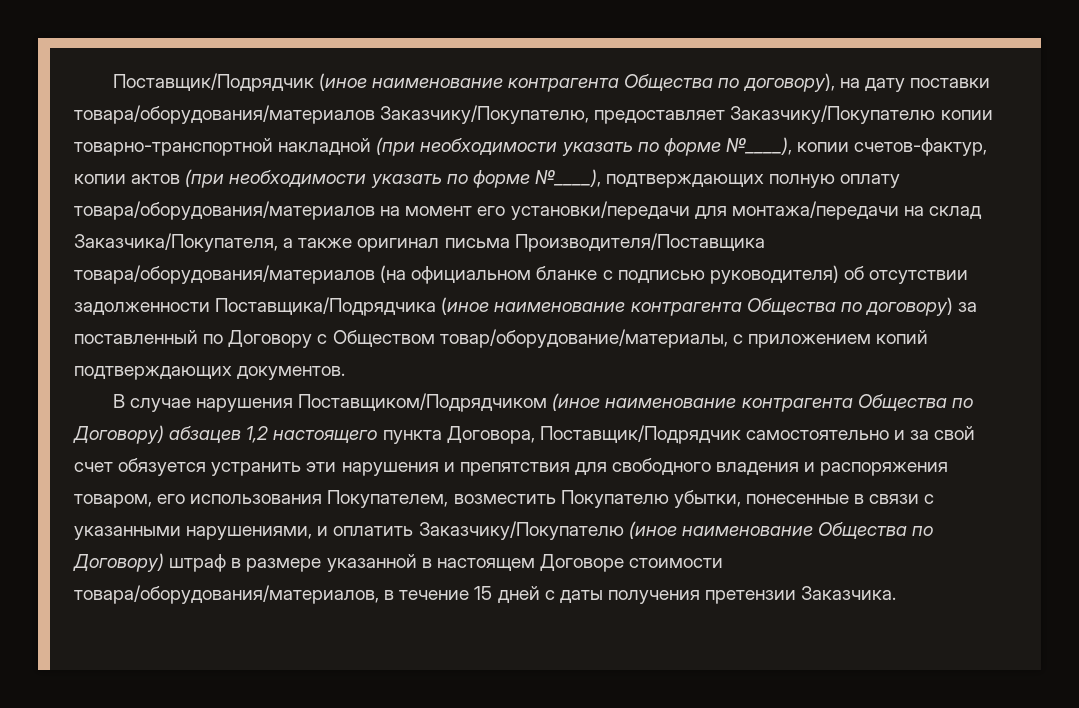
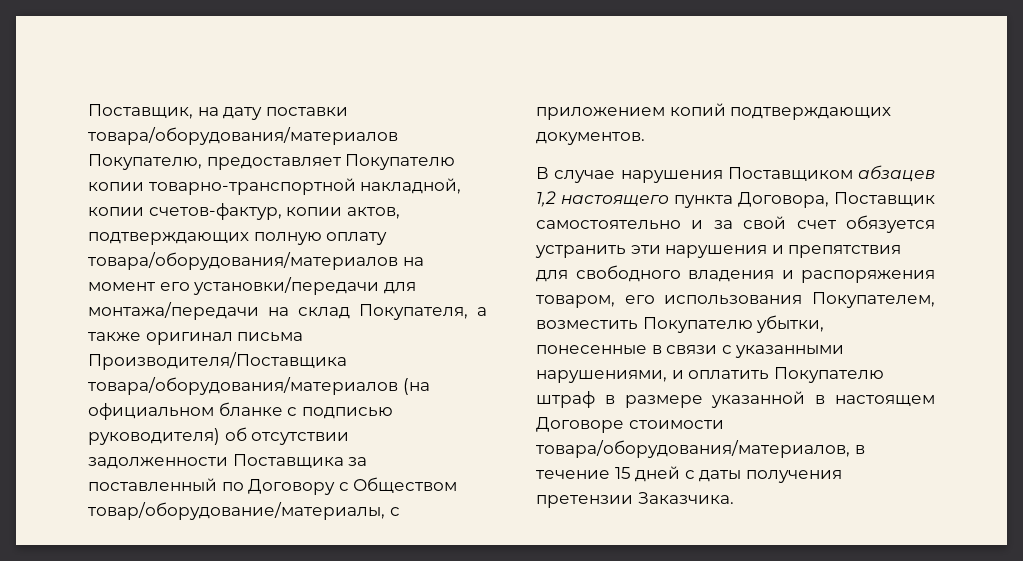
- Поставщик/Подрядчик (иное наименование контрагента Общества по договору), на дату поставки товара/оборудования/материалов Заказчику/Покупателю, предоставляет Заказчику/Покупателю копии товарно-транспортной накладной (при необходимости указать по форме №____), копии счетов-фактур, копии актов (при необходимости указать по форме №____), подтверждающих полную оплату товара/оборудования/материалов на момент его установки/передачи для монтажа/передачи на склад Заказчика/Покупателя, а также оригинал письма Производителя/Поставщика товара/оборудования/материалов (на официальном бланке с подписью руководителя) об отсутствии задолженности Поставщика/Подрядчика (иное наименование контрагента Общества по договору) за поставленный по Договору с Обществом товар/оборудование/материалы, с приложением копий подтверждающих документов.
+ Поставщик, на дату поставки товара/оборудования/материалов Покупателю, предоставляет Покупателю копии товарно-транспортной накладной, копии счетов-фактур, копии актов, подтверждающих полную оплату товара/оборудования/материалов на момент его установки/передачи для монтажа/передачи на склад Покупателя, а также оригинал письма Производителя/Поставщика товара/оборудования/материалов (на официальном бланке с подписью руководителя) об отсутствии задолженности Поставщика за поставленный по Договору с Обществом товар/оборудование/материалы, с приложением копий подтверждающих документов.
- В случае нарушения Поставщиком/Подрядчиком (иное наименование контрагента Общества по Договору) абзацев 1,2 настоящего пункта Договора, Поставщик/Подрядчик самостоятельно и за свой счет обязуется устранить эти нарушения и препятствия для свободного владения и распоряжения товаром, его использования Покупателем, возместить Покупателю убытки, понесенные в связи с указанными нарушениями, и оплатить Заказчику/Покупателю (иное наименование Общества по Договору) штраф в размере указанной в настоящем Договоре стоимости товара/оборудования/материалов, в течение 15 дней с даты получения претензии Заказчика.
+ В случае нарушения Поставщиком абзацев 1,2 настоящего пункта Договора, Поставщик самостоятельно и за свой счет обязуется устранить эти нарушения и препятствия для свободного владения и распоряжения товаром, его использования Покупателем, возместить Покупателю убытки, понесенные в связи с указанными нарушениями, и оплатить Покупателю штраф в размере указанной в настоящем Договоре стоимости товара/оборудования/материалов, в течение 15 дней с даты получения претензии Заказчика.

